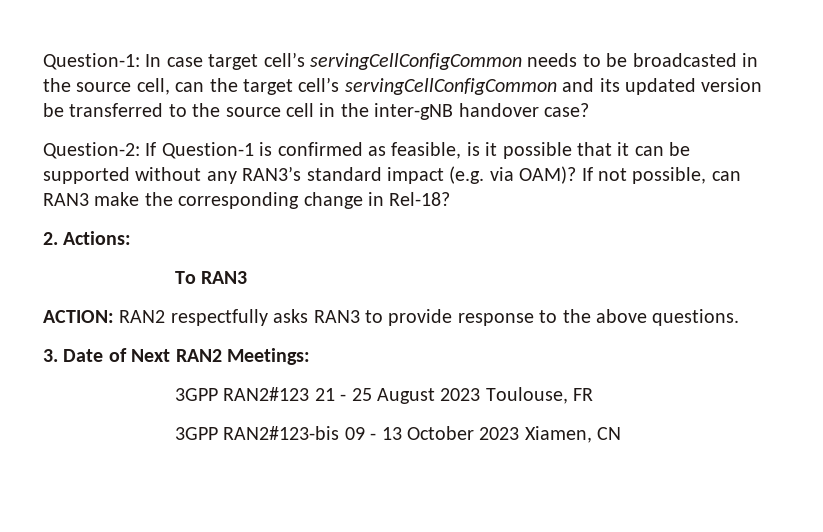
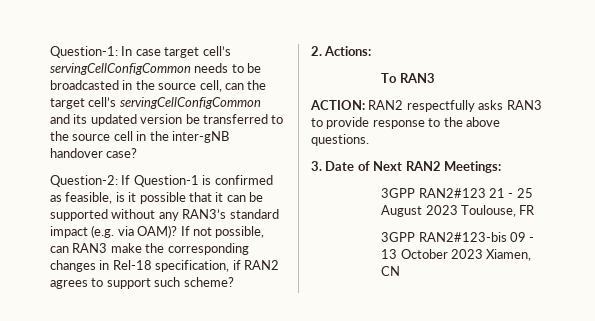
- If not possible, can RAN3 make the corresponding change in Rel-18?
+ If not possible, can RAN3 make the corresponding changes in Rel-18 specification, if RAN2 agrees to support such scheme?

